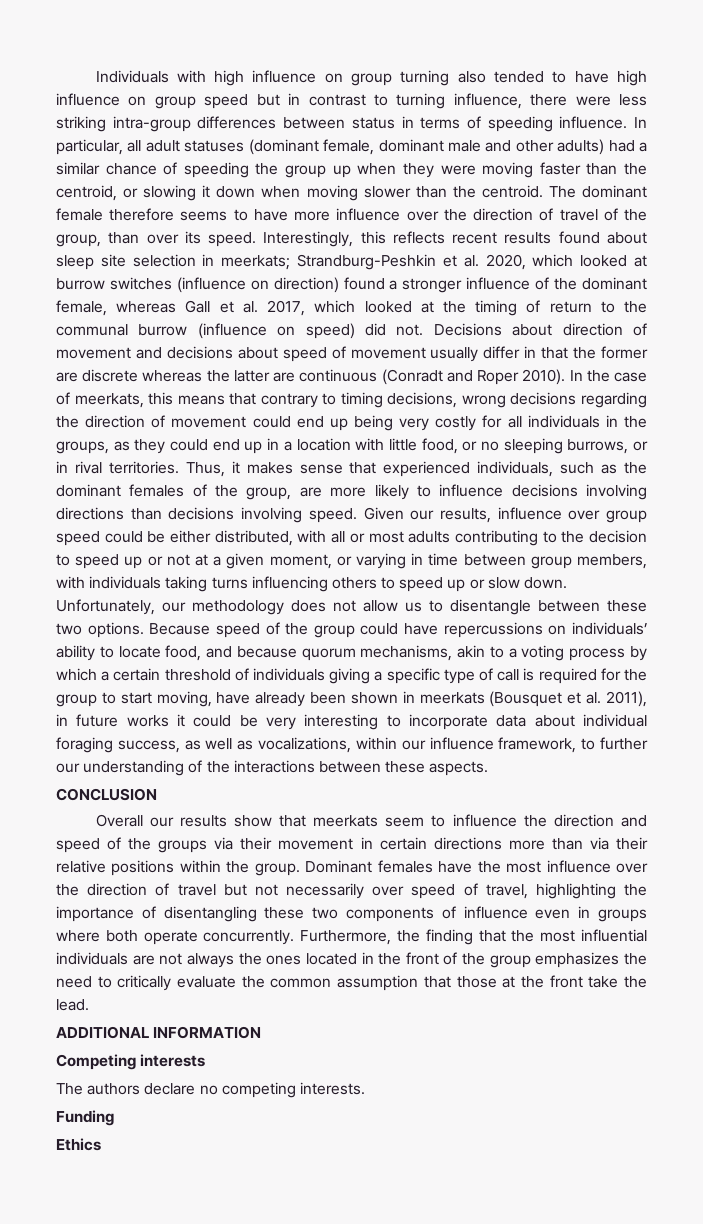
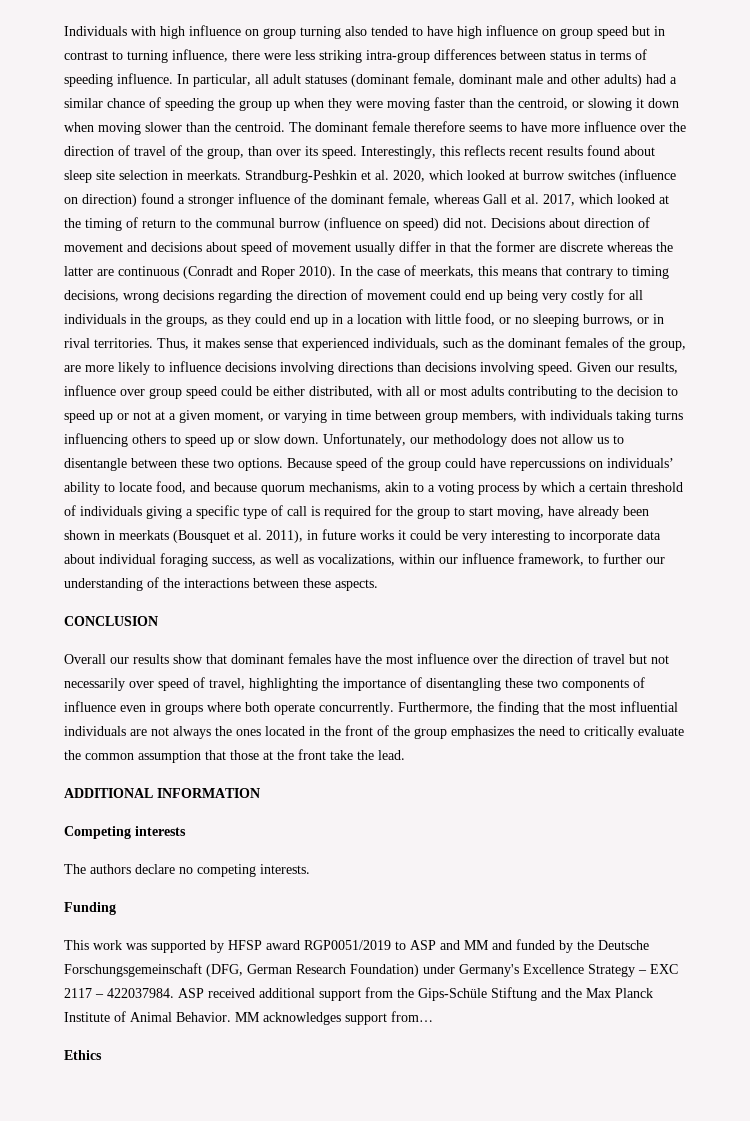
- Interestingly, this reflects recent results found about sleep site selection in meerkats; Strandburg-Peshkin et al. 2020, which looked at burrow switches (influence on direction) found a stronger influence of the dominant female, whereas Gall et al. 2017, which looked at the timing of return to the communal burrow (influence on speed) did not.
+ Interestingly, this reflects recent results found about sleep site selection in meerkats. Strandburg-Peshkin et al. 2020, which looked at burrow switches (influence on direction) found a stronger influence of the dominant female, whereas Gall et al. 2017, which looked at the timing of return to the communal burrow (influence on speed) did not.
- Overall our results show that meerkats seem to influence the direction and speed of the groups via their movement in certain directions more than via their relative positions within the group. Dominant females have the most influence over the direction of travel but not necessarily over speed of travel, highlighting the importance of disentangling these two components of influence even in groups where both operate concurrently.
+ Overall our results show that dominant females have the most influence over the direction of travel but not necessarily over speed of travel, highlighting the importance of disentangling these two components of influence even in groups where both operate concurrently.
+ This work was supported by HFSP award RGP0051/2019 to ASP and MM and funded by the Deutsche Forschungsgemeinschaft (DFG, German Research Foundation) under Germany's Excellence Strategy – EXC 2117 – 422037984. ASP received additional support from the Gips-Schüle Stiftung and the Max Planck Institute of Animal Behavior. MM acknowledges support from…

